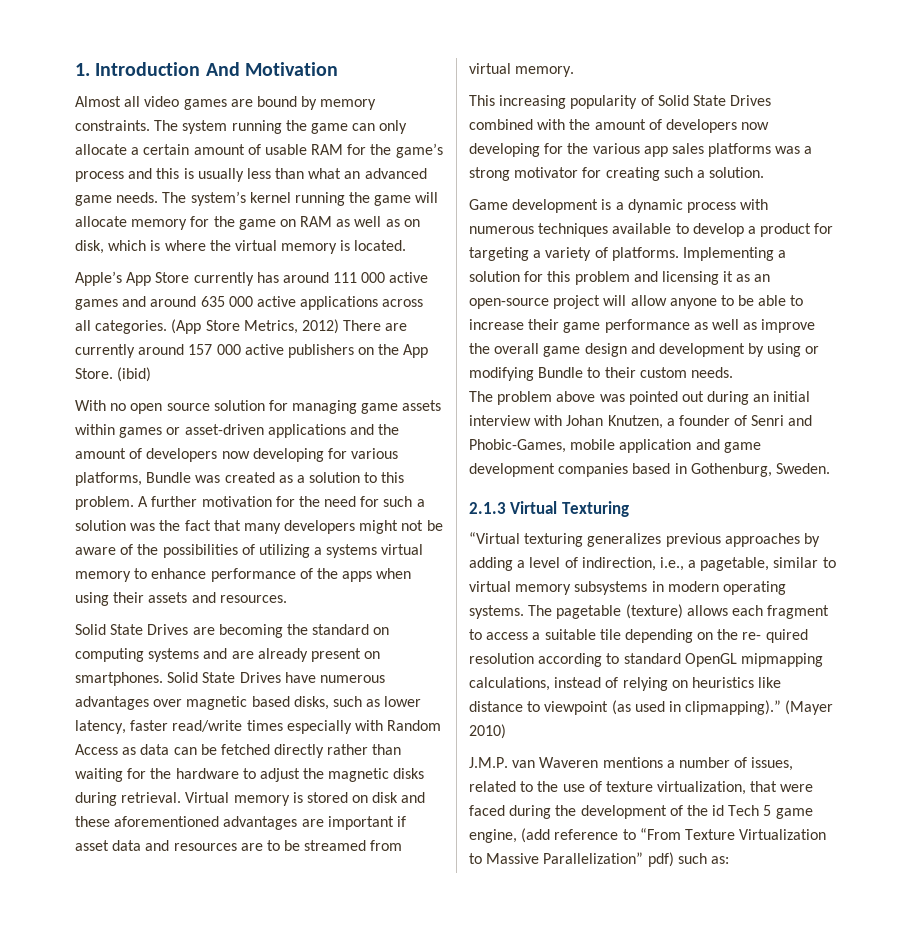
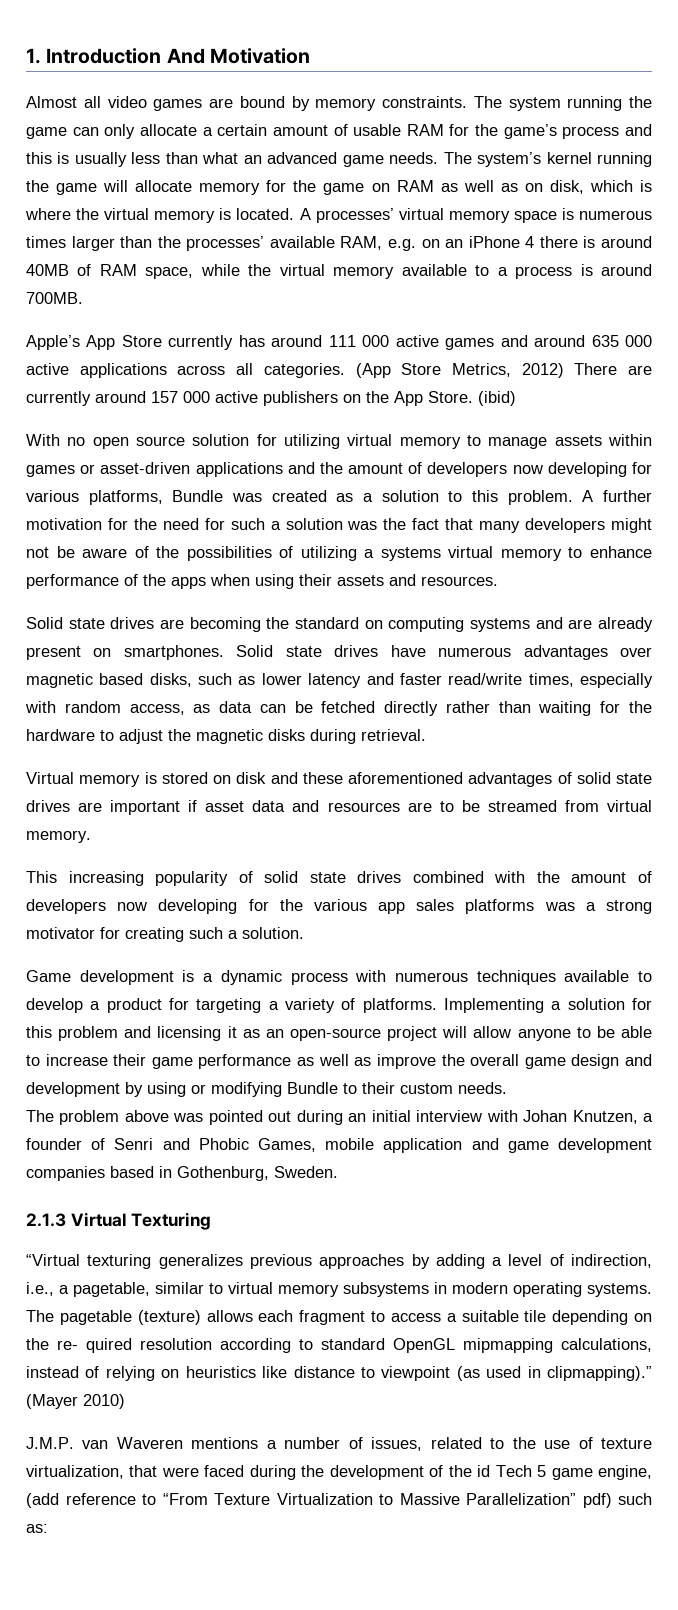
+ A processes’ virtual memory space is numerous times larger than the processes’ available RAM, e.g. on an iPhone 4 there is around 40MB of RAM space, while the virtual memory available to a process is around 700MB.
- With no open source solution for managing game assets within games or asset-driven applications and the amount of developers now developing for various platforms, Bundle was created as a solution to this problem.
+ With no open source solution for utilizing virtual memory to manage assets within games or asset-driven applications and the amount of developers now developing for various platforms, Bundle was created as a solution to this problem.
- Solid State Drives are becoming the standard on computing systems and are already present on smartphones.
+ Solid state drives are becoming the standard on computing systems and are already present on smartphones.
- Solid State Drives have numerous advantages over magnetic based disks, such as lower latency, faster read/write times especially with Random Access as data can be fetched directly rather than waiting for the hardware to adjust the magnetic disks during retrieval. Virtual memory is stored on disk and these aforementioned advantages are important if asset data and resources are to be streamed from virtual memory.
+ Solid state drives have numerous advantages over magnetic based disks, such as lower latency and faster read/write times, especially with random access, as data can be fetched directly rather than waiting for the hardware to adjust the magnetic disks during retrieval.
+ Virtual memory is stored on disk and these aforementioned advantages of solid state drives are important if asset data and resources are to be streamed from virtual memory.
- This increasing popularity of Solid State Drives combined with the amount of developers now developing for the various app sales platforms was a strong motivator for creating such a solution.
+ This increasing popularity of solid state drives combined with the amount of developers now developing for the various app sales platforms was a strong motivator for creating such a solution.
- The problem above was pointed out during an initial interview with Johan Knutzen, a founder of Senri and Phobic-Games, mobile application and game development companies based in Gothenburg, Sweden.
+ The problem above was pointed out during an initial interview with Johan Knutzen, a founder of Senri and Phobic Games, mobile application and game development companies based in Gothenburg, Sweden.

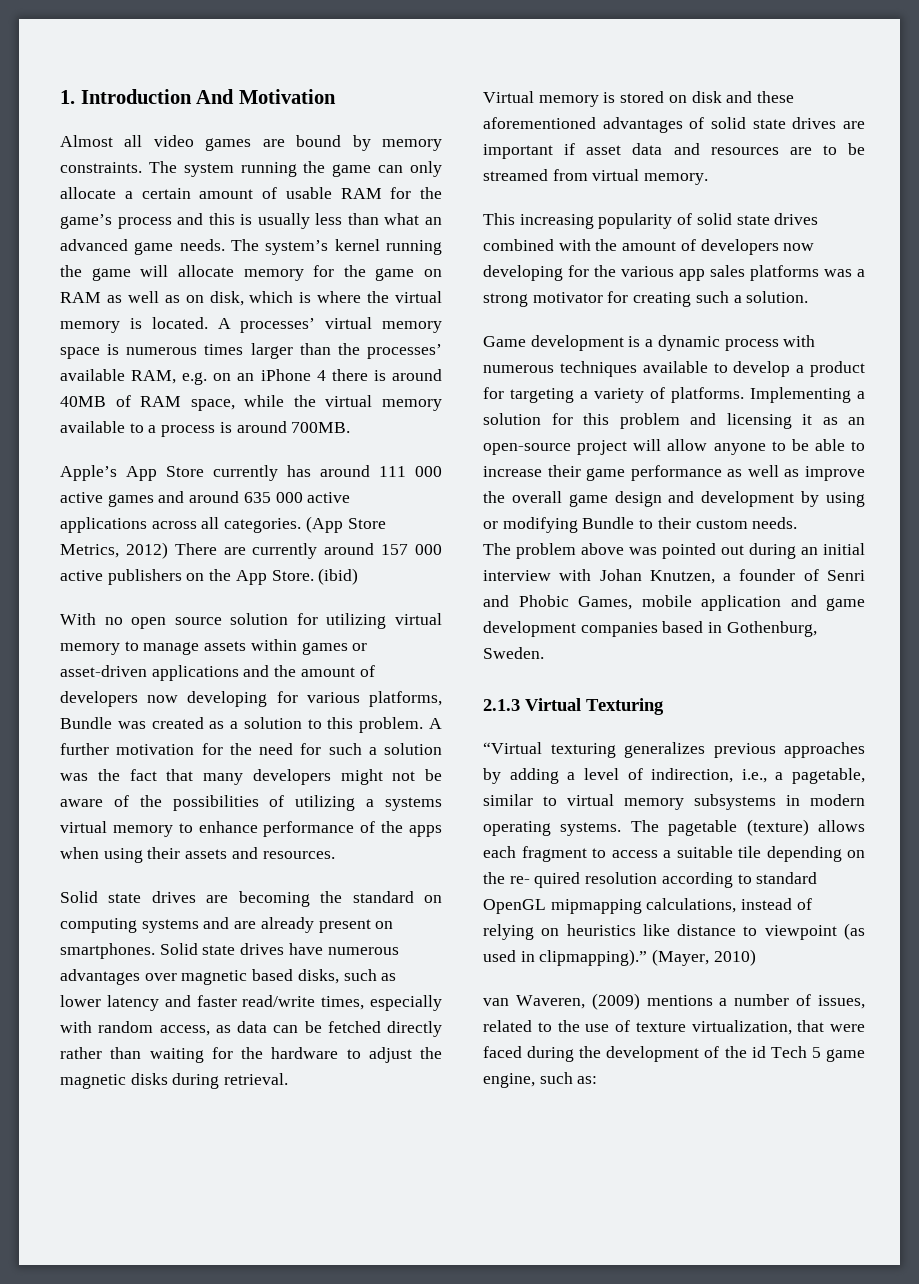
- (Mayer 2010)
+ (Mayer, 2010)
- J.M.P. van Waveren mentions a number of issues, related to the use of texture virtualization, that were faced during the development of the id Tech 5 game engine, (add reference to “From Texture Virtualization to Massive Parallelization” pdf) such as:
+ van Waveren, (2009) mentions a number of issues, related to the use of texture virtualization, that were faced during the development of the id Tech 5 game engine, such as:

